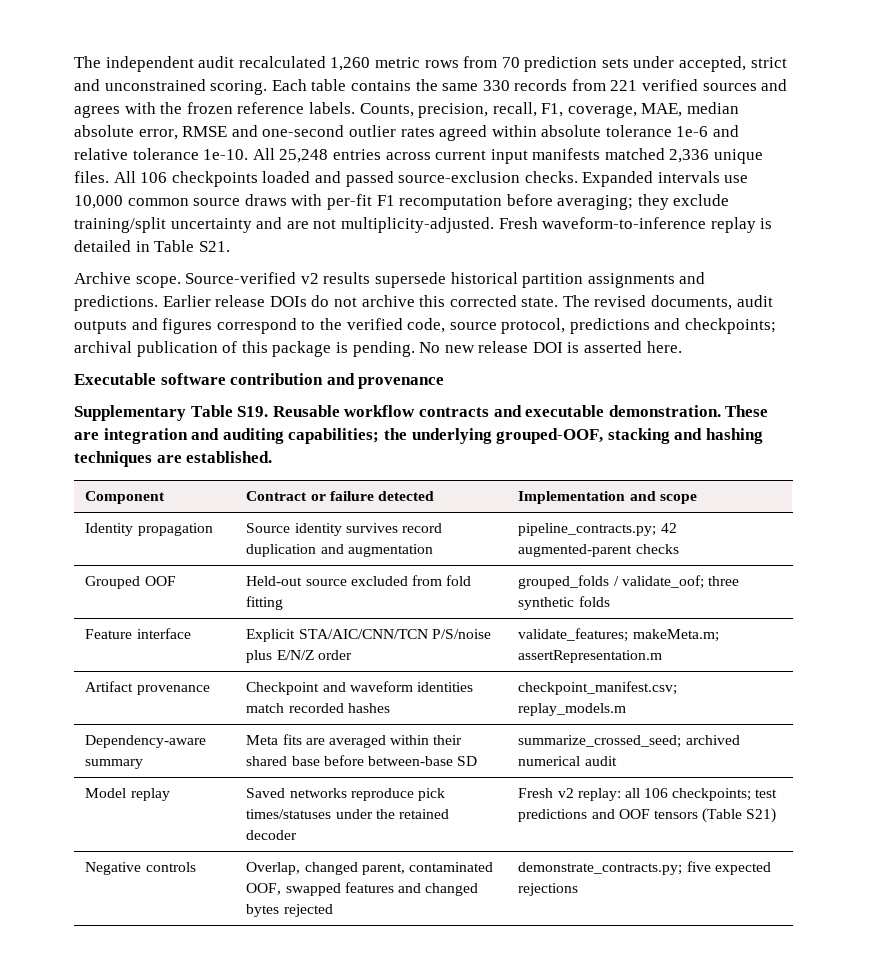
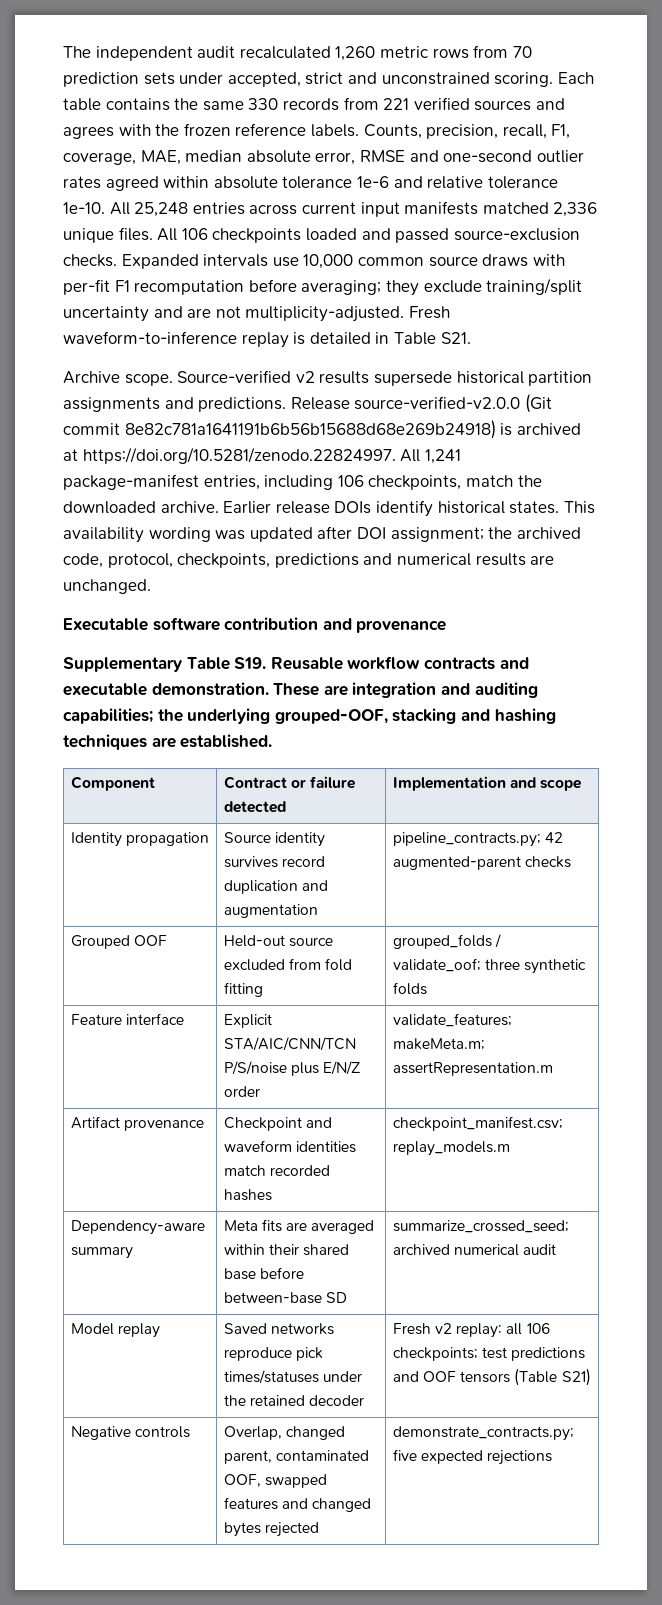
- Earlier release DOIs do not archive this corrected state. The revised documents, audit outputs and figures correspond to the verified code, source protocol, predictions and checkpoints; archival publication of this package is pending. No new release DOI is asserted here.
+ Release source-verified-v2.0.0 (Git commit 8e82c781a1641191b6b56b15688d68e269b24918) is archived at https://doi.org/10.5281/zenodo.22824997. All 1,241 package-manifest entries, including 106 checkpoints, match the downloaded archive. Earlier release DOIs identify historical states. This availability wording was updated after DOI assignment; the archived code, protocol, checkpoints, predictions and numerical results are unchanged.

